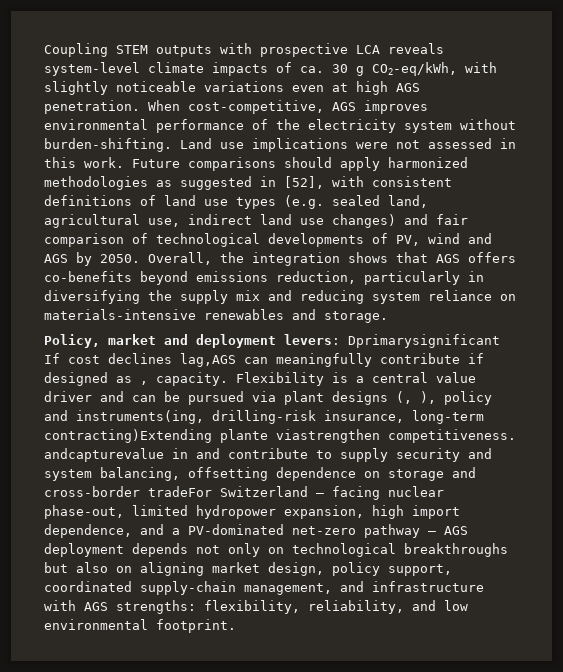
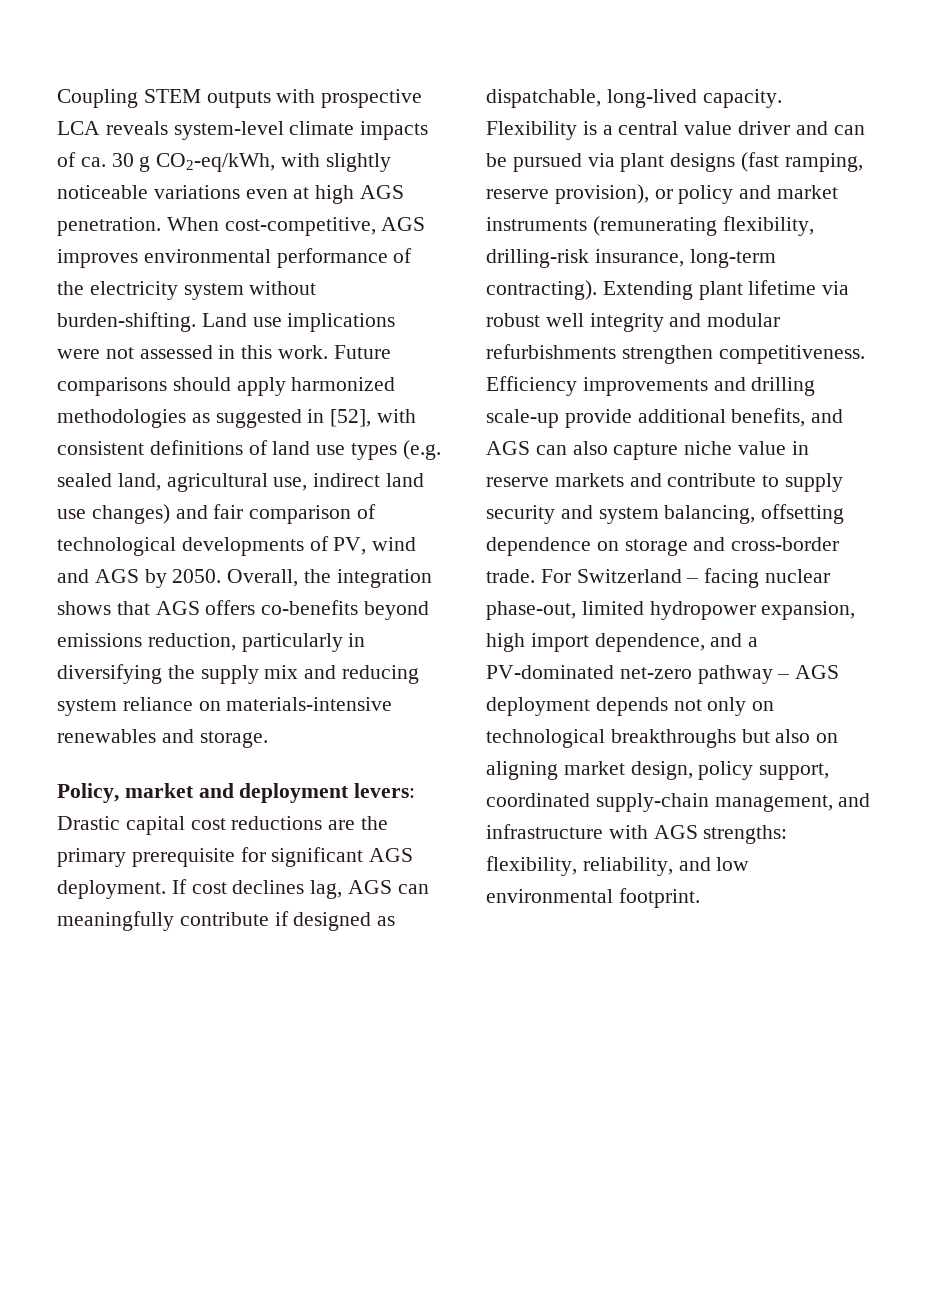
- Policy, market and deployment levers: Dprimarysignificant If cost declines lag,AGS can meaningfully contribute if designed as , capacity.
+ Policy, market and deployment levers: Drastic capital cost reductions are the primary prerequisite for significant AGS deployment. If cost declines lag, AGS can meaningfully contribute if designed as dispatchable, long-lived capacity.
- Flexibility is a central value driver and can be pursued via plant designs (, ), policy and instruments(ing, drilling-risk insurance, long-term contracting)Extending plante viastrengthen competitiveness. andcapturevalue in and contribute to supply security and system balancing, offsetting dependence on storage and cross-border tradeFor Switzerland – facing nuclear phase-out, limited hydropower expansion, high import dependence, and a PV-dominated net-zero pathway – AGS deployment depends not only on technological breakthroughs but also on aligning market design, policy support, coordinated supply-chain management, and infrastructure with AGS strengths:
+ Flexibility is a central value driver and can be pursued via plant designs (fast ramping, reserve provision), or policy and market instruments (remunerating flexibility, drilling-risk insurance, long-term contracting). Extending plant lifetime via robust well integrity and modular refurbishments strengthen competitiveness. Efficiency improvements and drilling scale-up provide additional benefits, and AGS can also capture niche value in reserve markets and contribute to supply security and system balancing, offsetting dependence on storage and cross-border trade. For Switzerland – facing nuclear phase-out, limited hydropower expansion, high import dependence, and a PV-dominated net-zero pathway – AGS deployment depends not only on technological breakthroughs but also on aligning market design, policy support, coordinated supply-chain management, and infrastructure with AGS strengths:

